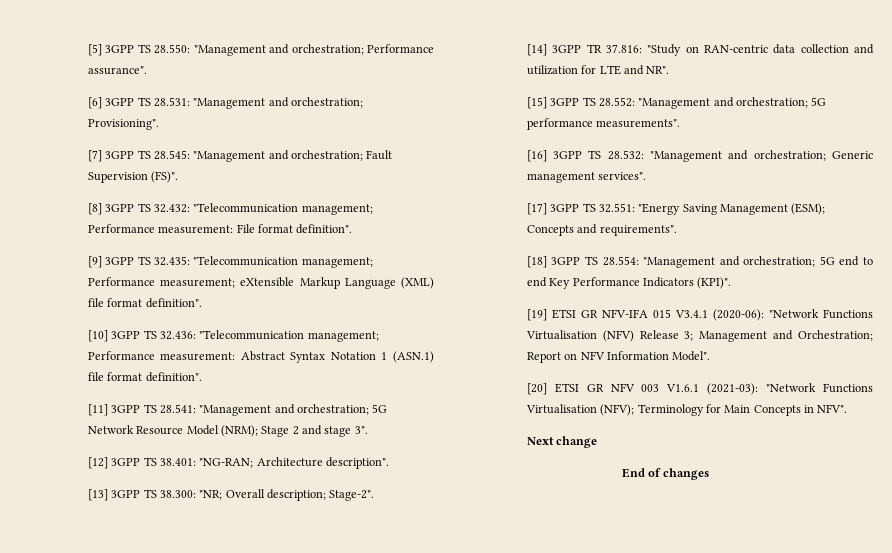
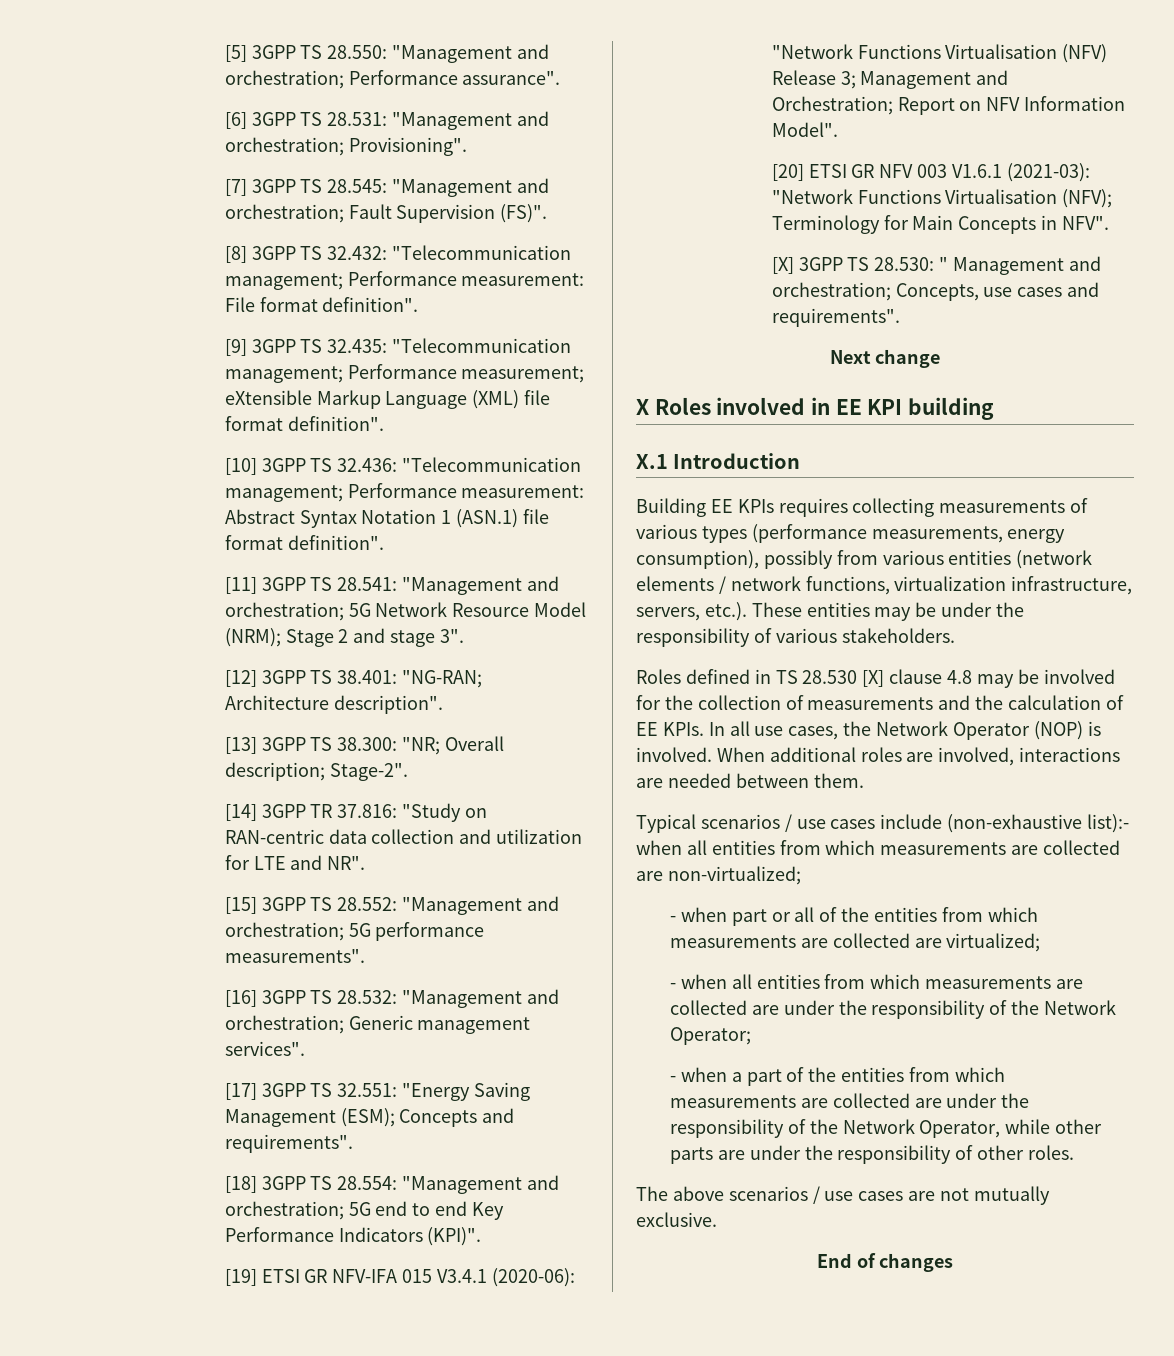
+ [X] 3GPP TS 28.530: " Management and orchestration; Concepts, use cases and requirements".
  Next change
+ X Roles involved in EE KPI building
+ X.1 Introduction
+ Building EE KPIs requires collecting measurements of various types (performance measurements, energy consumption), possibly from various entities (network elements / network functions, virtualization infrastructure, servers, etc.). These entities may be under the responsibility of various stakeholders.
+ Roles defined in TS 28.530 [X] clause 4.8 may be involved for the collection of measurements and the calculation of EE KPIs. In all use cases, the Network Operator (NOP) is involved. When additional roles are involved, interactions are needed between them.
+ Typical scenarios / use cases include (non-exhaustive list):- when all entities from which measurements are collected are non-virtualized;
+ - when part or all of the entities from which measurements are collected are virtualized;
+ - when all entities from which measurements are collected are under the responsibility of the Network Operator;
+ - when a part of the entities from which measurements are collected are under the responsibility of the Network Operator, while other parts are under the responsibility of other roles.
+ The above scenarios / use cases are not mutually exclusive.

